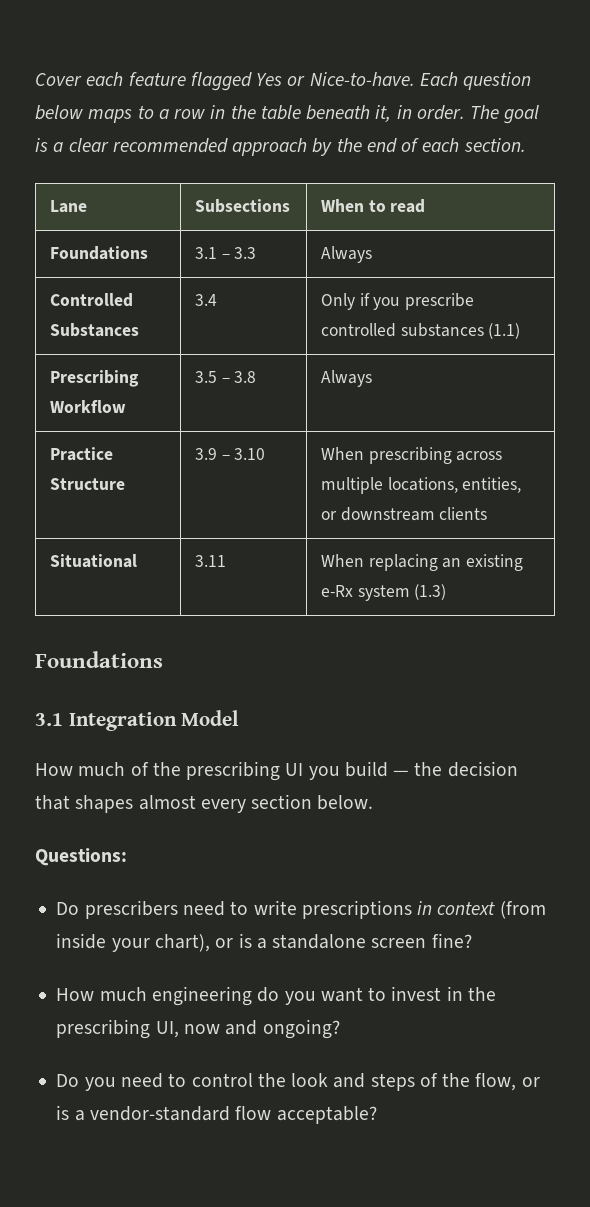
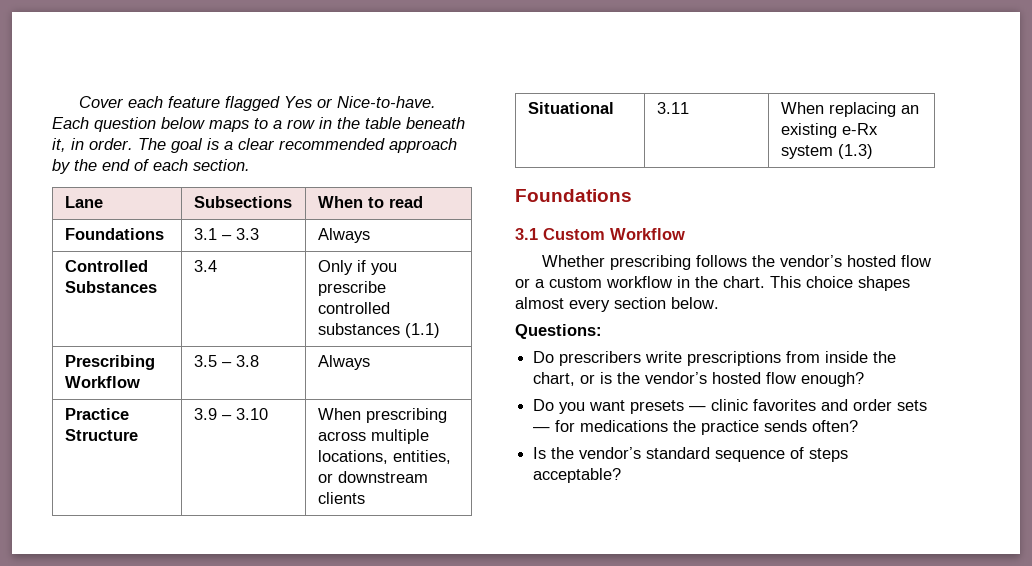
- 3.1 Integration Model
- How much of the prescribing UI you build — the decision that shapes almost every section below.
+ 3.1 Custom Workflow
+ Whether prescribing follows the vendor’s hosted flow or a custom workflow in the chart. This choice shapes almost every section below.
- Do prescribers need to write prescriptions in context (from inside your chart), or is a standalone screen fine?
- How much engineering do you want to invest in the prescribing UI, now and ongoing?
- Do you need to control the look and steps of the flow, or is a vendor-standard flow acceptable?
+ Do prescribers write prescriptions from inside the chart, or is the vendor’s hosted flow enough?
+ Do you want presets — clinic favorites and order sets — for medications the practice sends often?
+ Is the vendor’s standard sequence of steps acceptable?

